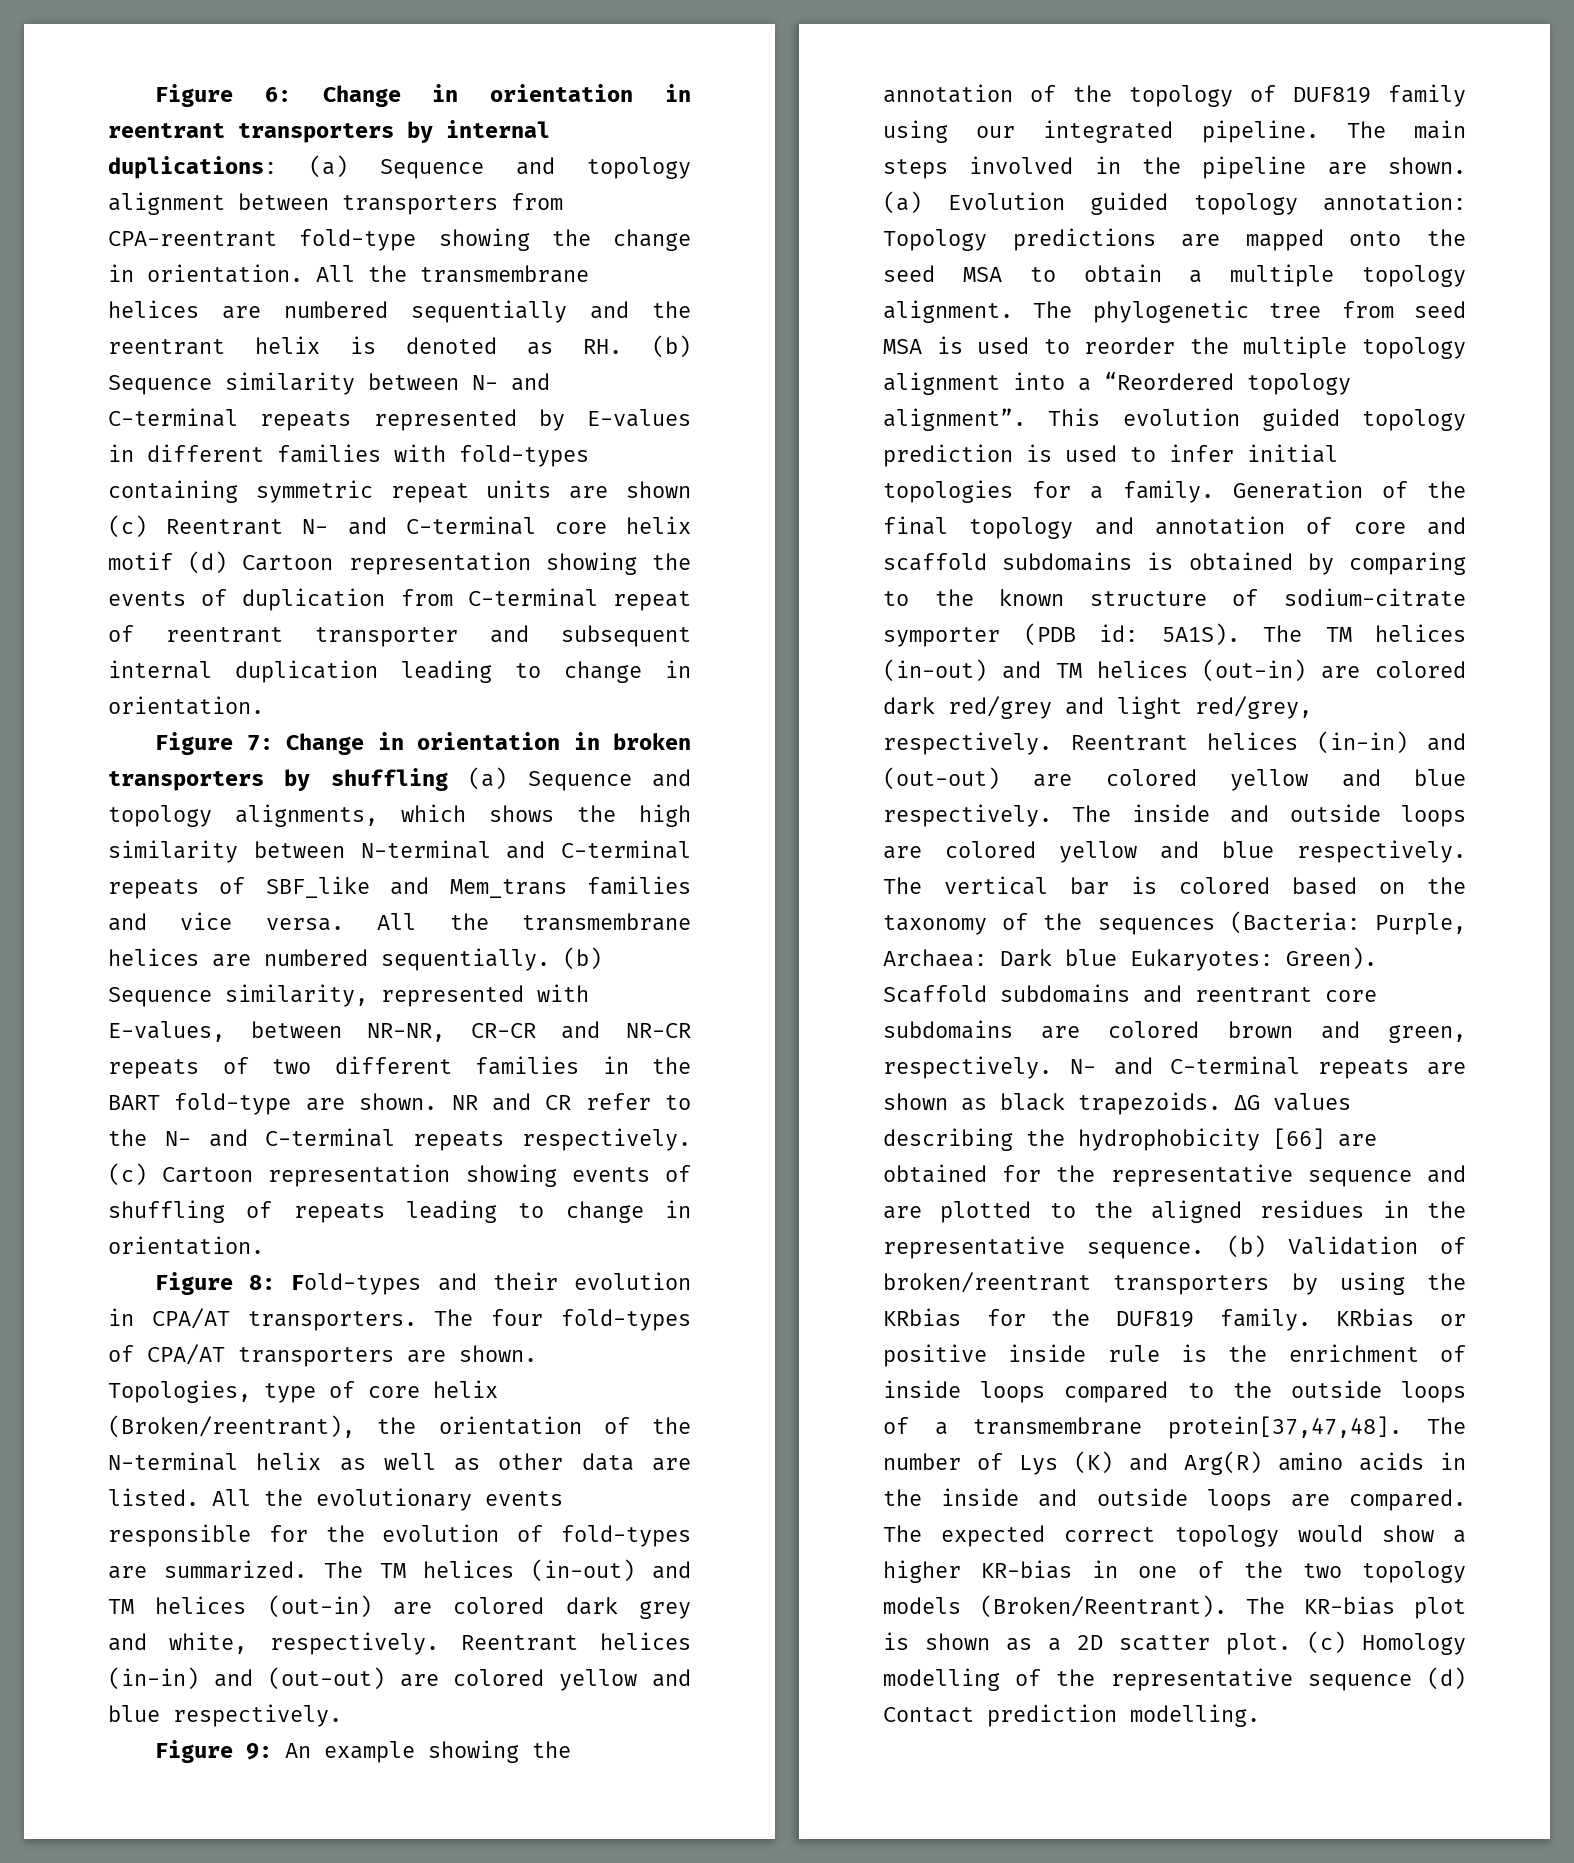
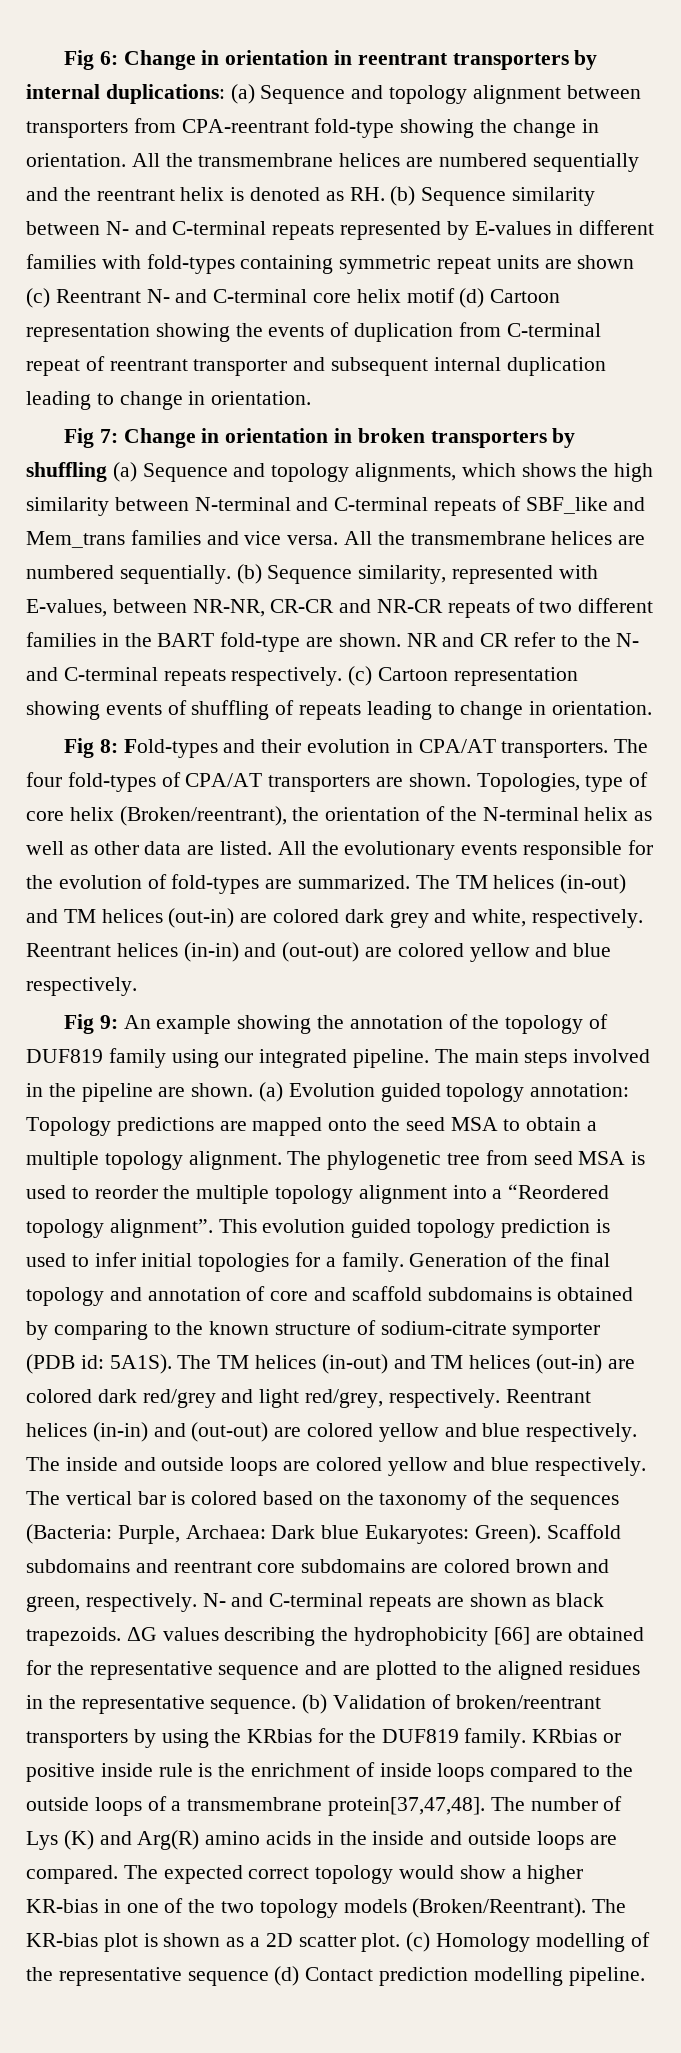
- Figure 6: Change in orientation in reentrant transporters by internal duplications: (a) Sequence and topology alignment between transporters from CPA-reentrant fold-type showing the change in orientation.
+ Fig 6: Change in orientation in reentrant transporters by internal duplications: (a) Sequence and topology alignment between transporters from CPA-reentrant fold-type showing the change in orientation.
- Figure 7: Change in orientation in broken transporters by shuffling (a) Sequence and topology alignments, which shows the high similarity between N-terminal and C-terminal repeats of SBF_like and Mem_trans families and vice versa.
+ Fig 7: Change in orientation in broken transporters by shuffling (a) Sequence and topology alignments, which shows the high similarity between N-terminal and C-terminal repeats of SBF_like and Mem_trans families and vice versa.
- Figure 8: Fold-types and their evolution in CPA/AT transporters.
+ Fig 8: Fold-types and their evolution in CPA/AT transporters.
- Figure 9: An example showing the annotation of the topology of DUF819 family using our integrated pipeline.
+ Fig 9: An example showing the annotation of the topology of DUF819 family using our integrated pipeline.
- (c) Homology modelling of the representative sequence (d) Contact prediction modelling.
+ (c) Homology modelling of the representative sequence (d) Contact prediction modelling pipeline.

